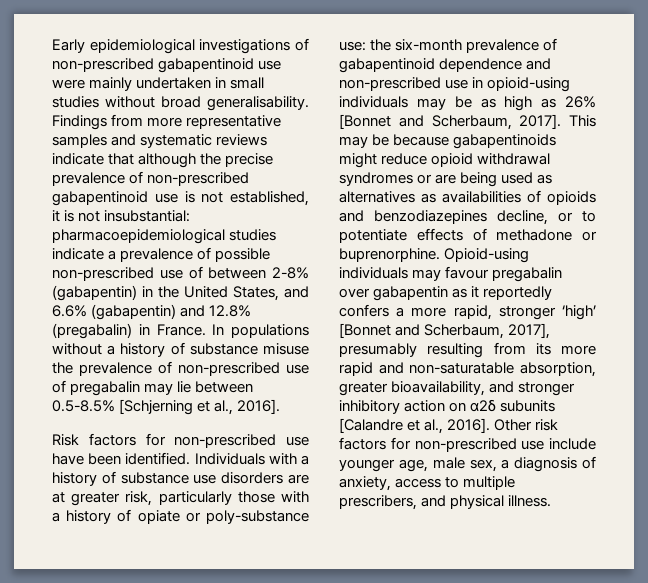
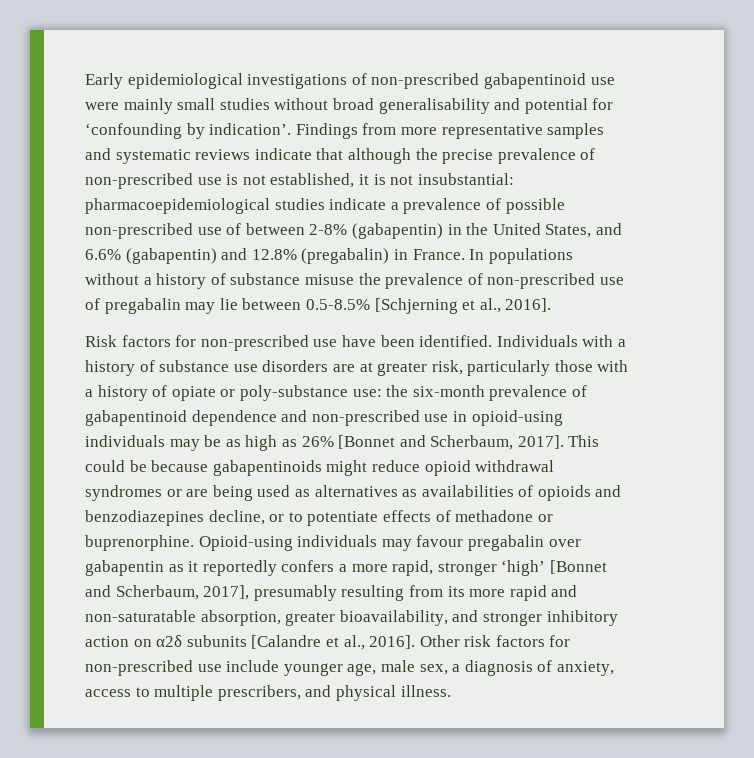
- Early epidemiological investigations of non-prescribed gabapentinoid use were mainly undertaken in small studies without broad generalisability.
+ Early epidemiological investigations of non-prescribed gabapentinoid use were mainly small studies without broad generalisability and potential for ‘confounding by indication’.
- Findings from more representative samples and systematic reviews indicate that although the precise prevalence of non-prescribed gabapentinoid use is not established, it is not insubstantial: pharmacoepidemiological studies indicate a prevalence of possible non-prescribed use of between 2-8% (gabapentin) in the United States, and 6.6% (gabapentin) and 12.8% (pregabalin) in France.
+ Findings from more representative samples and systematic reviews indicate that although the precise prevalence of non-prescribed use is not established, it is not insubstantial: pharmacoepidemiological studies indicate a prevalence of possible non-prescribed use of between 2-8% (gabapentin) in the United States, and 6.6% (gabapentin) and 12.8% (pregabalin) in France.
- This may be because gabapentinoids might reduce opioid withdrawal syndromes or are being used as alternatives as availabilities of opioids and benzodiazepines decline, or to potentiate effects of methadone or buprenorphine.
+ This could be because gabapentinoids might reduce opioid withdrawal syndromes or are being used as alternatives as availabilities of opioids and benzodiazepines decline, or to potentiate effects of methadone or buprenorphine.

